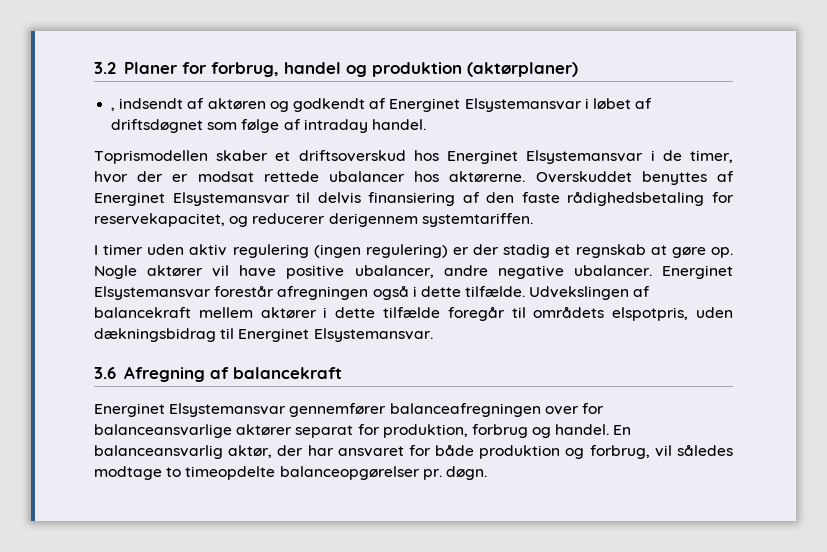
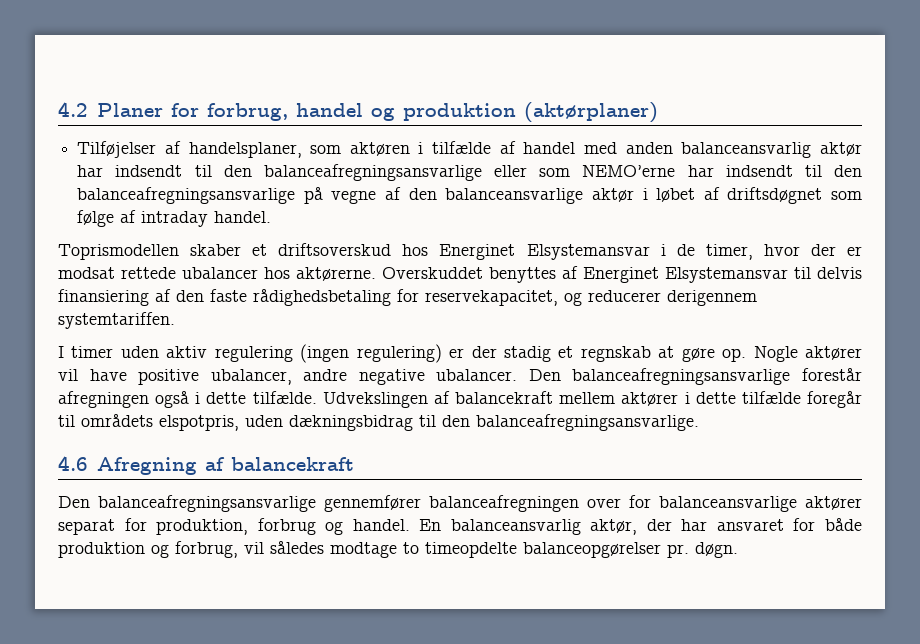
- 3.2 Planer for forbrug, handel og produktion (aktørplaner)
+ 4.2 Planer for forbrug, handel og produktion (aktørplaner)
- , indsendt af aktøren og godkendt af Energinet Elsystemansvar i løbet af driftsdøgnet som følge af intraday handel.
+ Tilføjelser af handelsplaner, som aktøren i tilfælde af handel med anden balanceansvarlig aktør har indsendt til den balanceafregningsansvarlige eller som NEMO’erne har indsendt til den balanceafregningsansvarlige på vegne af den balanceansvarlige aktør i løbet af driftsdøgnet som følge af intraday handel.
- Energinet Elsystemansvar forestår afregningen også i dette tilfælde.
+ Den balanceafregningsansvarlige forestår afregningen også i dette tilfælde.
- Udvekslingen af balancekraft mellem aktører i dette tilfælde foregår til områdets elspotpris, uden dækningsbidrag til Energinet Elsystemansvar.
- 3.6 Afregning af balancekraft
+ Udvekslingen af balancekraft mellem aktører i dette tilfælde foregår til områdets elspotpris, uden dækningsbidrag til den balanceafregningsansvarlige.
+ 4.6 Afregning af balancekraft
- Energinet Elsystemansvar gennemfører balanceafregningen over for balanceansvarlige aktører separat for produktion, forbrug og handel.
+ Den balanceafregningsansvarlige gennemfører balanceafregningen over for balanceansvarlige aktører separat for produktion, forbrug og handel.

